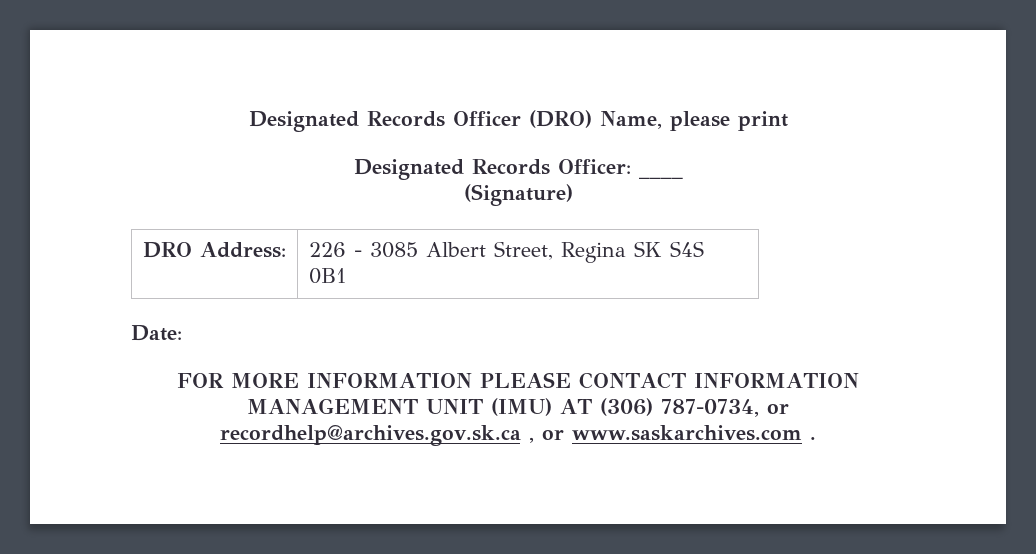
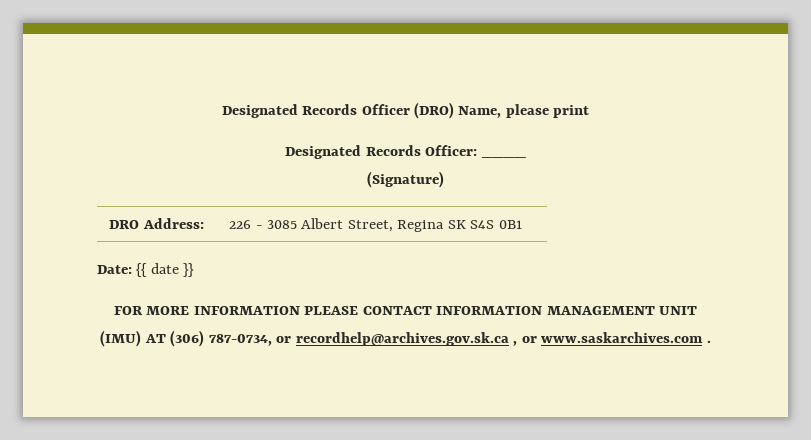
- Date:
+ Date: {{ date }}

